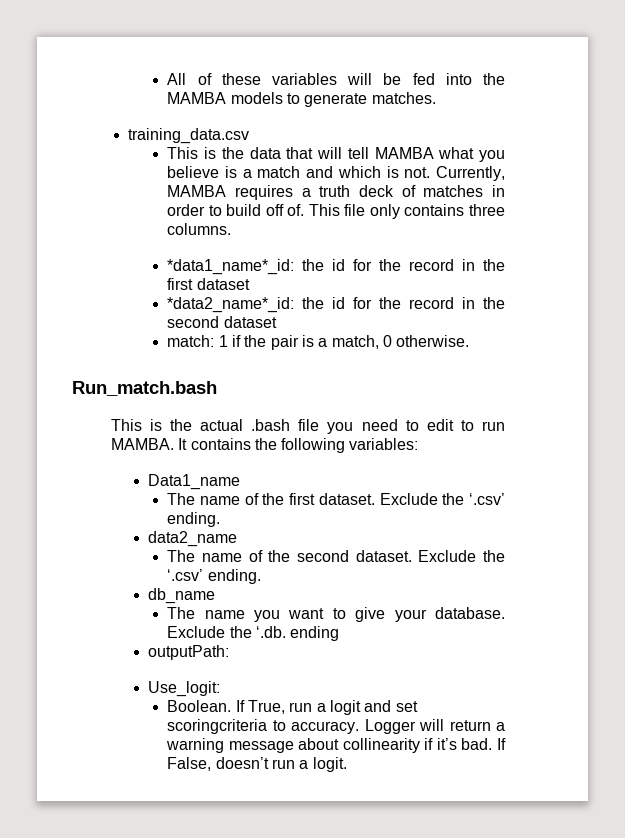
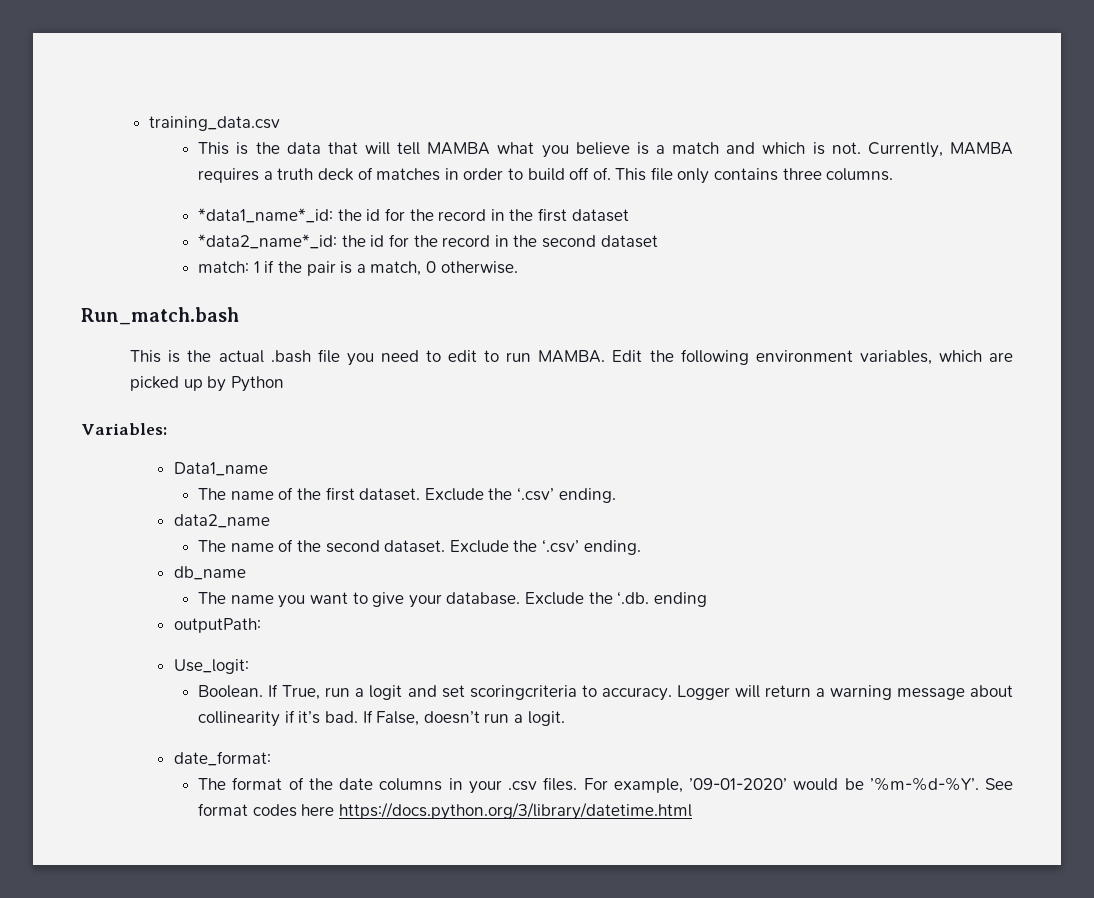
- All of these variables will be fed into the MAMBA models to generate matches.
- It contains the following variables:
+ Edit the following environment variables, which are picked up by Python
+ Variables:
+ date_format:
+ The format of the date columns in your .csv files. For example, ’09-01-2020’ would be ’%m-%d-%Y’. See format codes here https://docs.python.org/3/library/datetime.html

